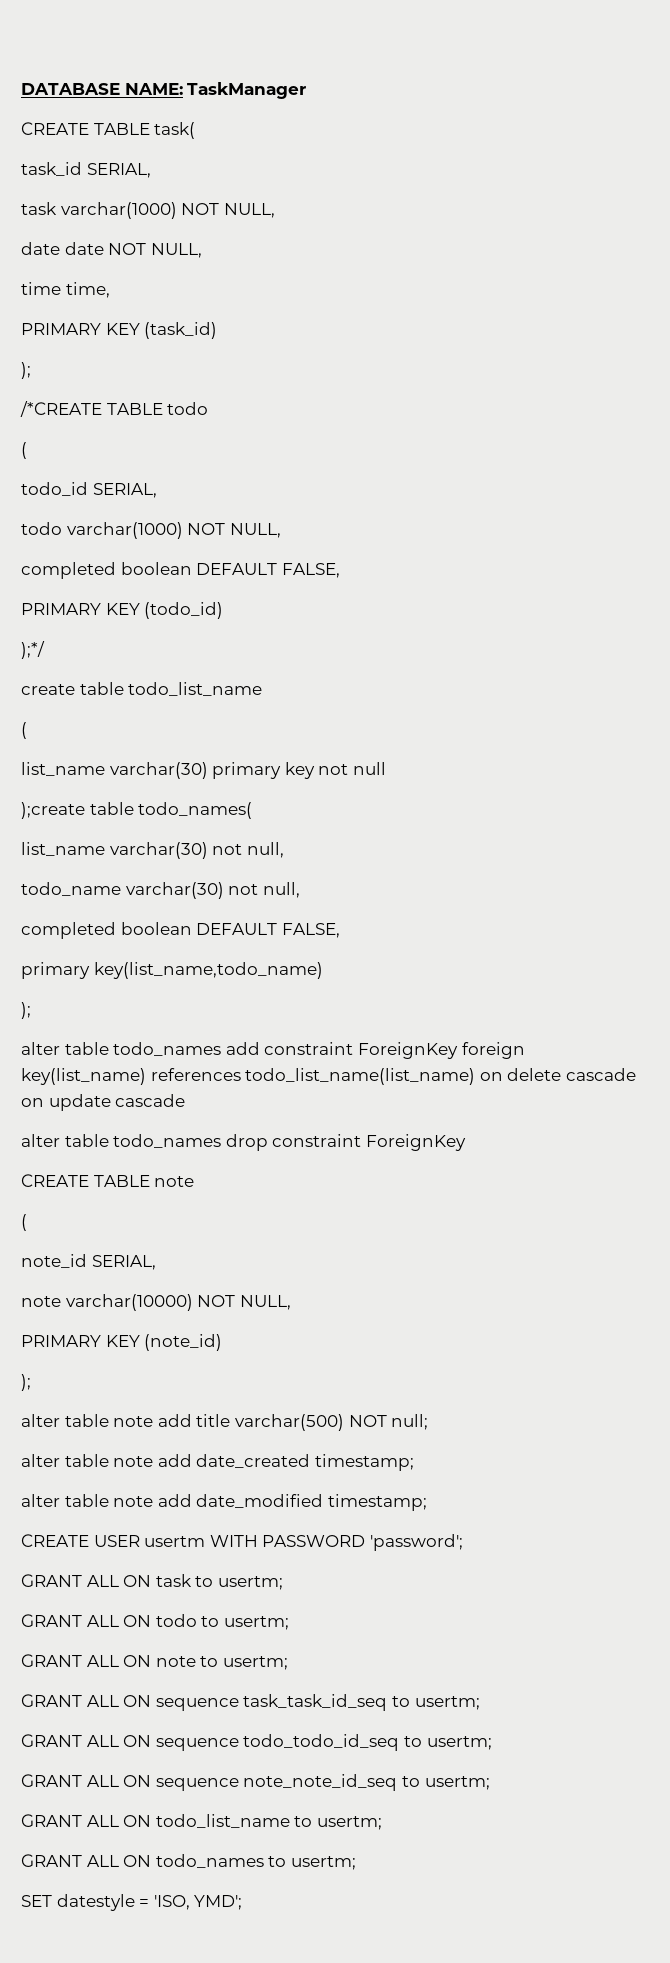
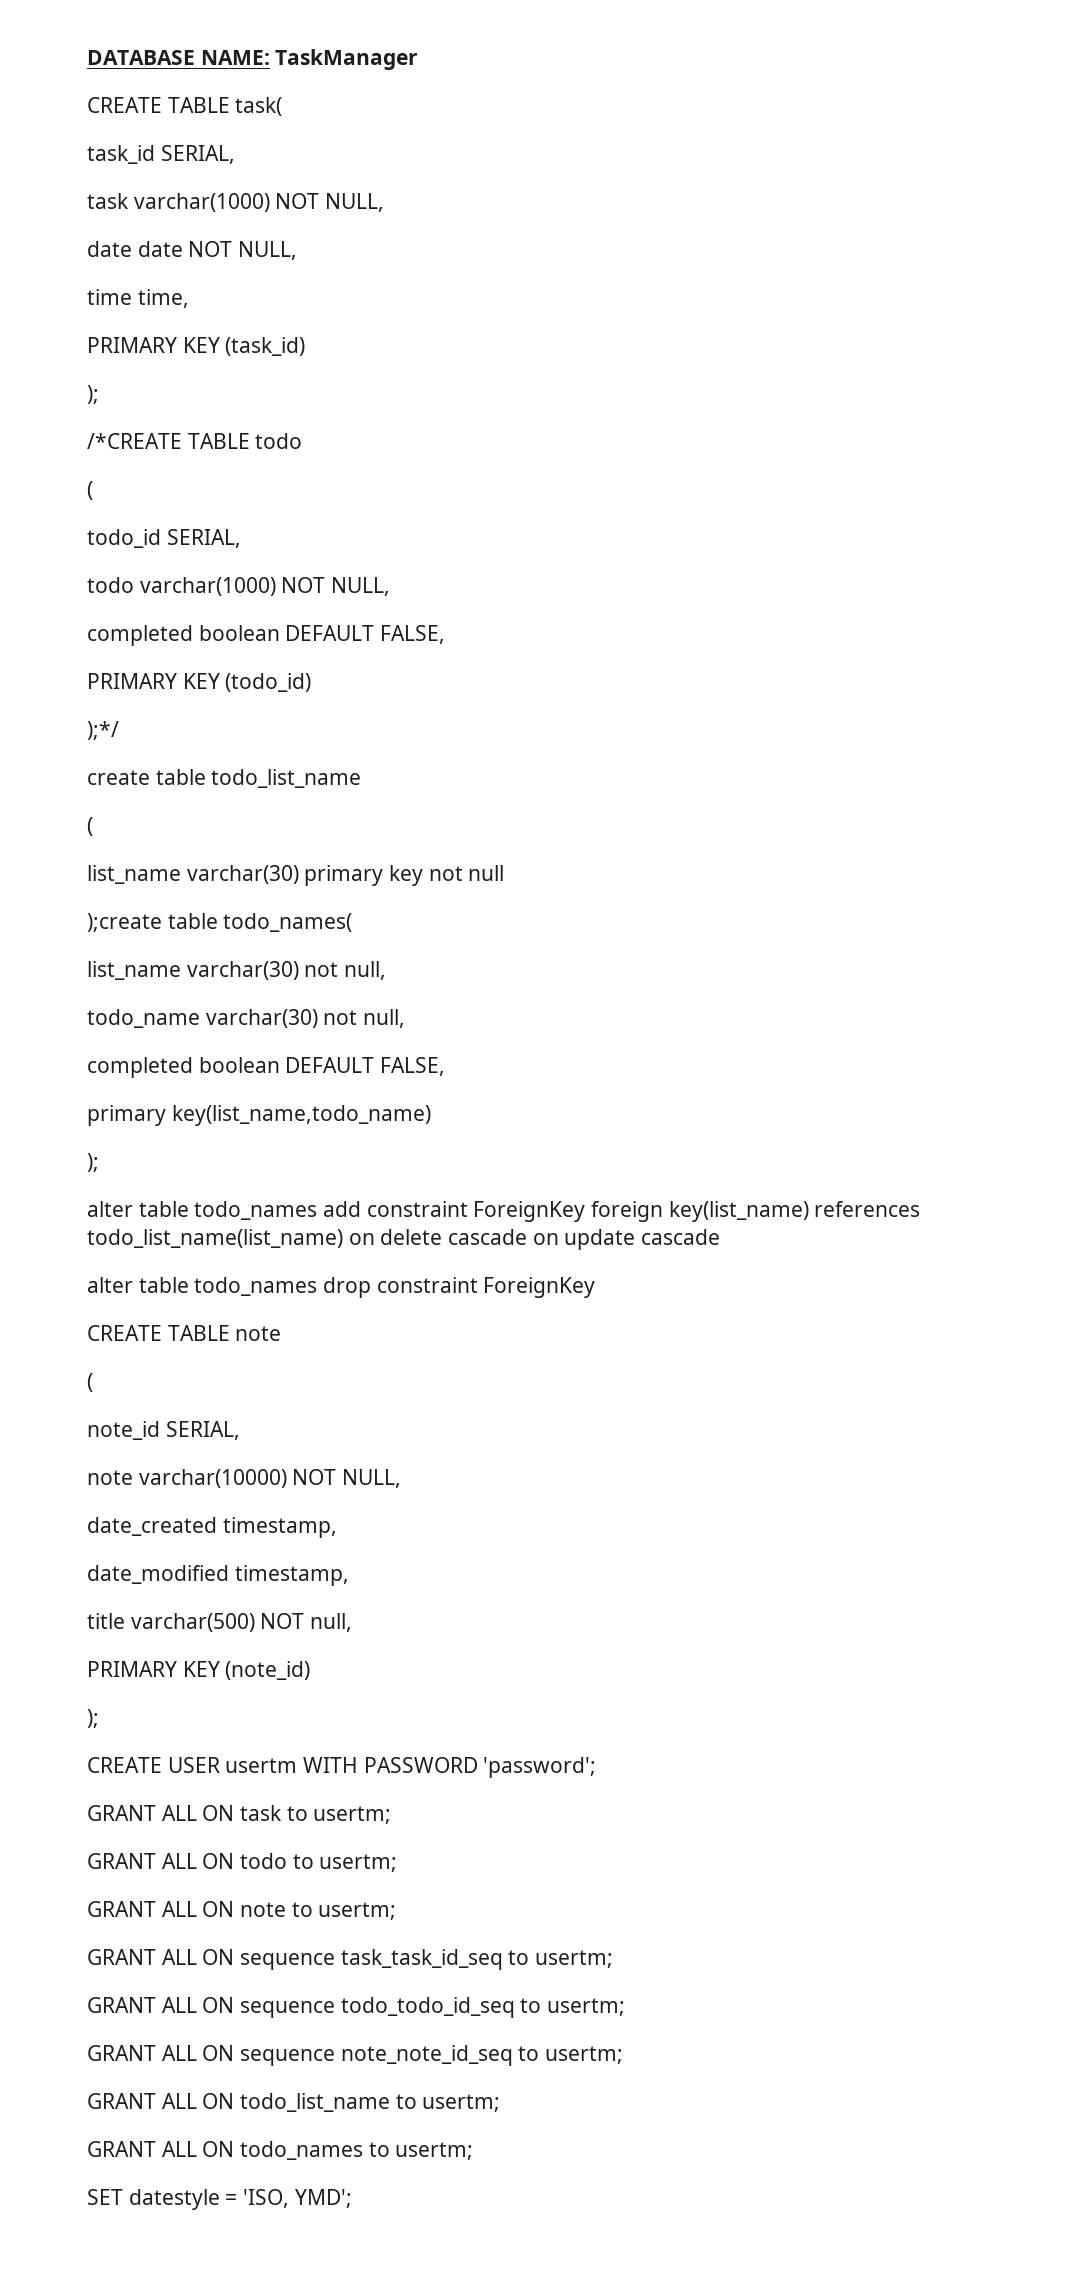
+ date_created timestamp,
+ date_modified timestamp,
+ title varchar(500) NOT null,
  PRIMARY KEY (note_id)
  );
- alter table note add title varchar(500) NOT null;
- alter table note add date_created timestamp;
- alter table note add date_modified timestamp;

